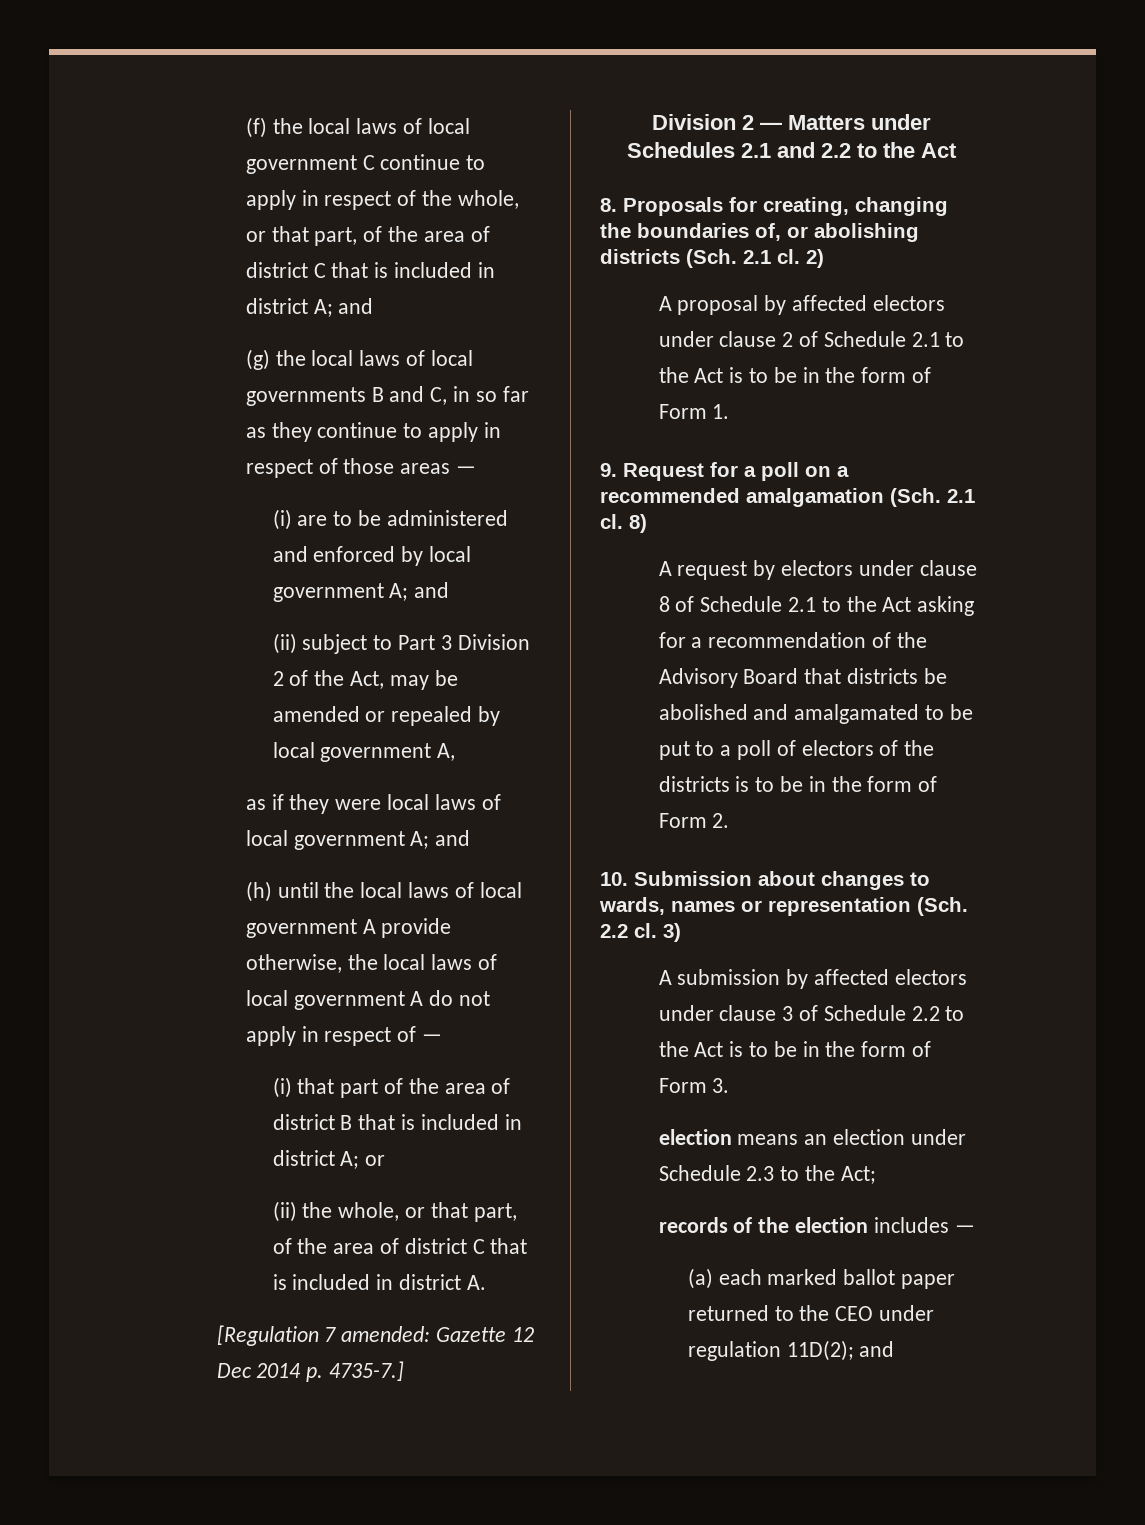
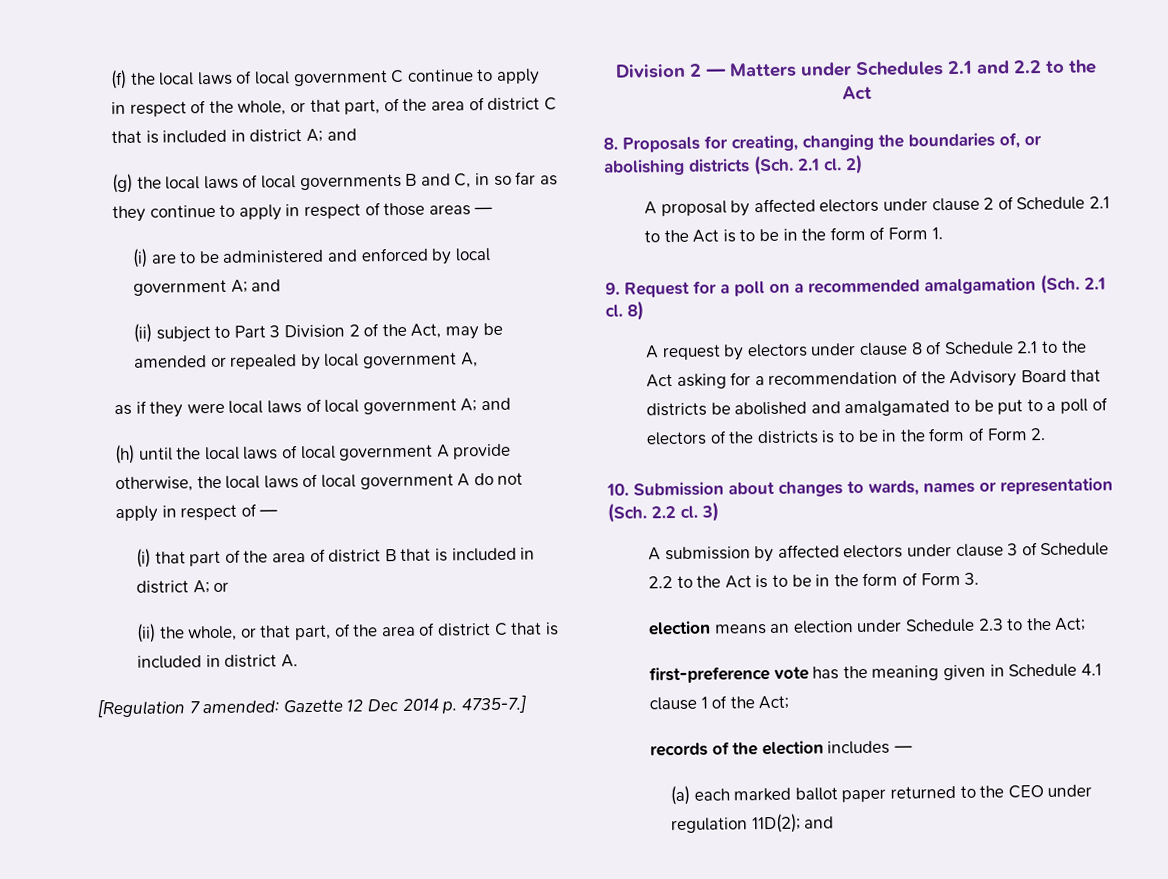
+ first-preference vote has the meaning given in Schedule 4.1 clause 1 of the Act;

